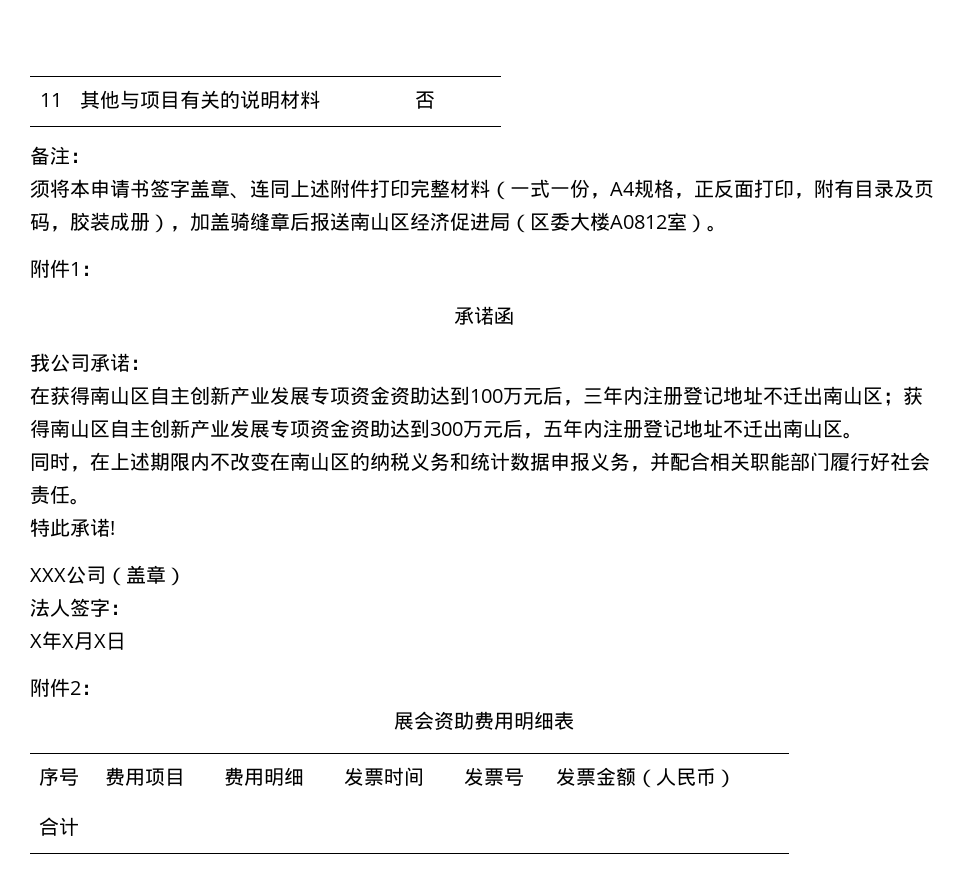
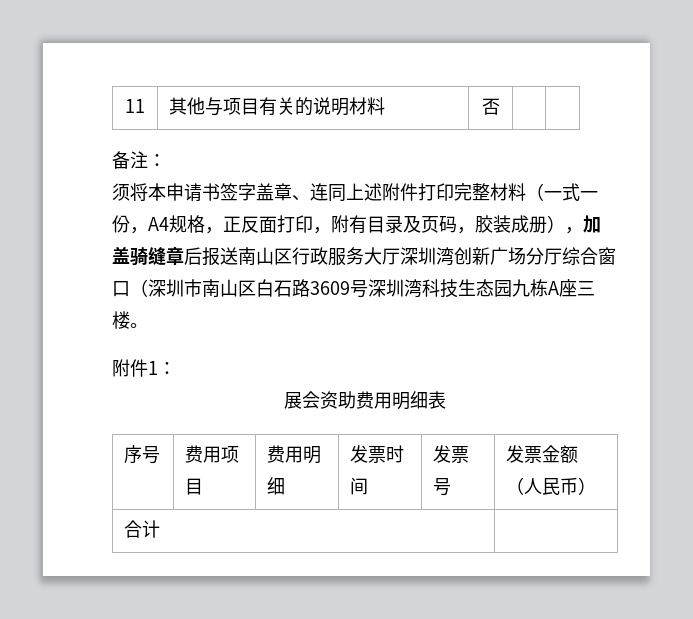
- 须将本申请书签字盖章、连同上述附件打印完整材料（一式一份，A4规格，正反面打印，附有目录及页码，胶装成册），加盖骑缝章后报送南山区经济促进局（区委大楼A0812室）。
+ 须将本申请书签字盖章、连同上述附件打印完整材料（一式一份，A4规格，正反面打印，附有目录及页码，胶装成册），加盖骑缝章后报送南山区行政服务大厅深圳湾创新广场分厅综合窗口（深圳市南山区白石路3609号深圳湾科技生态园九栋A座三楼。
  附件1：
- 承诺函
- 我公司承诺：
- 在获得南山区自主创新产业发展专项资金资助达到100万元后，三年内注册登记地址不迁出南山区；获得南山区自主创新产业发展专项资金资助达到300万元后，五年内注册登记地址不迁出南山区。
- 同时，在上述期限内不改变在南山区的纳税义务和统计数据申报义务，并配合相关职能部门履行好社会责任。
- 特此承诺!
- XXX公司（盖章）
- 法人签字：
- X年X月X日
- 附件2：

